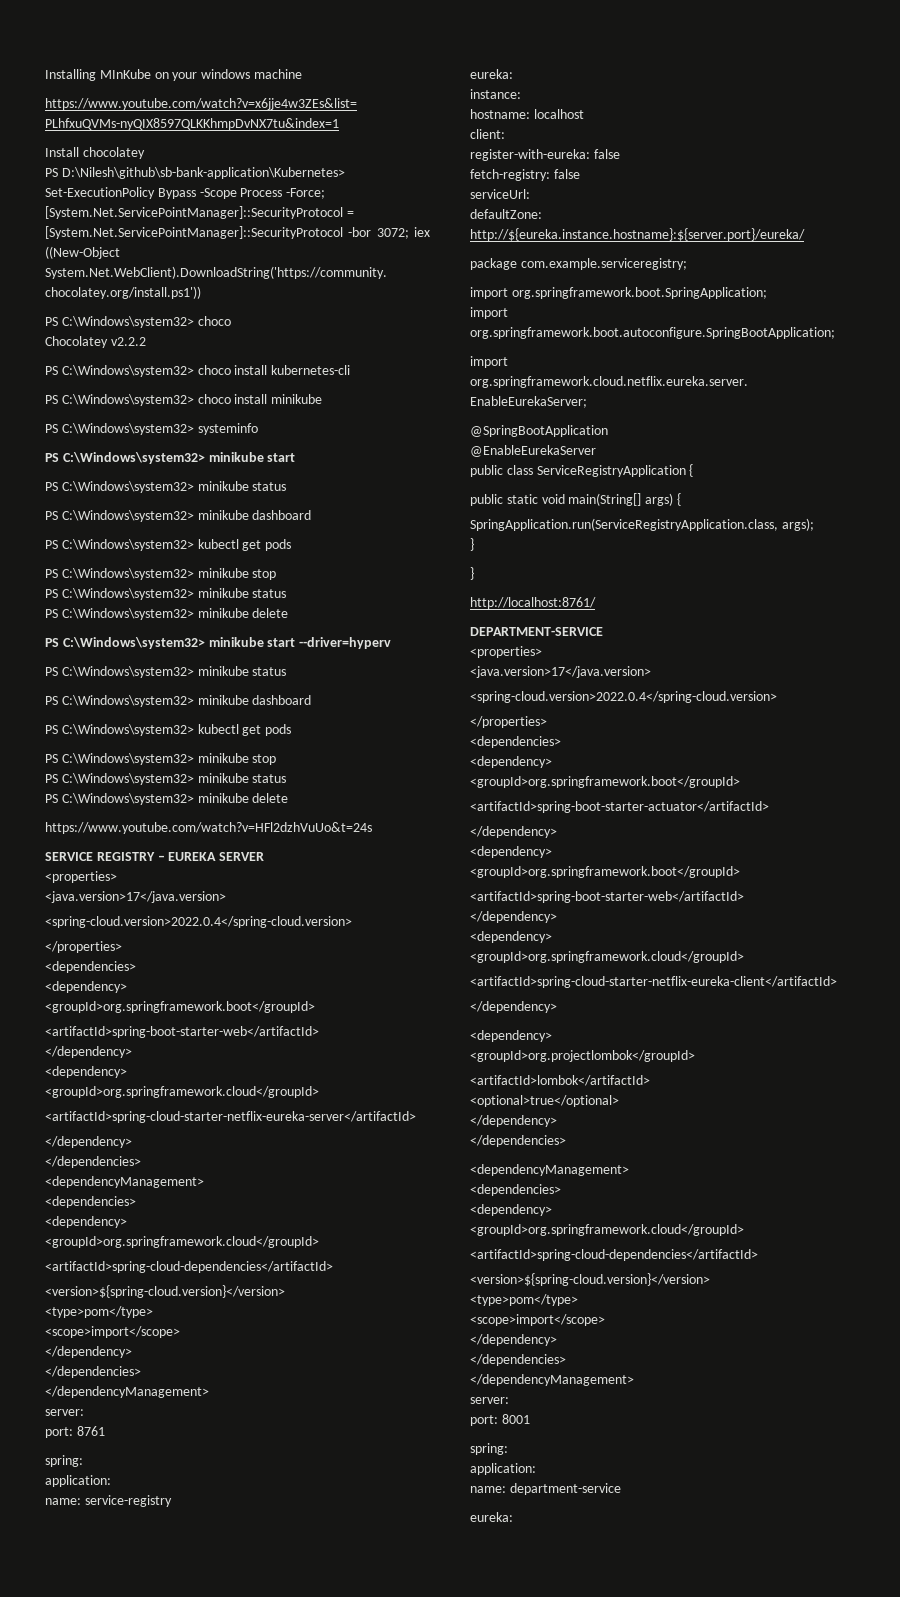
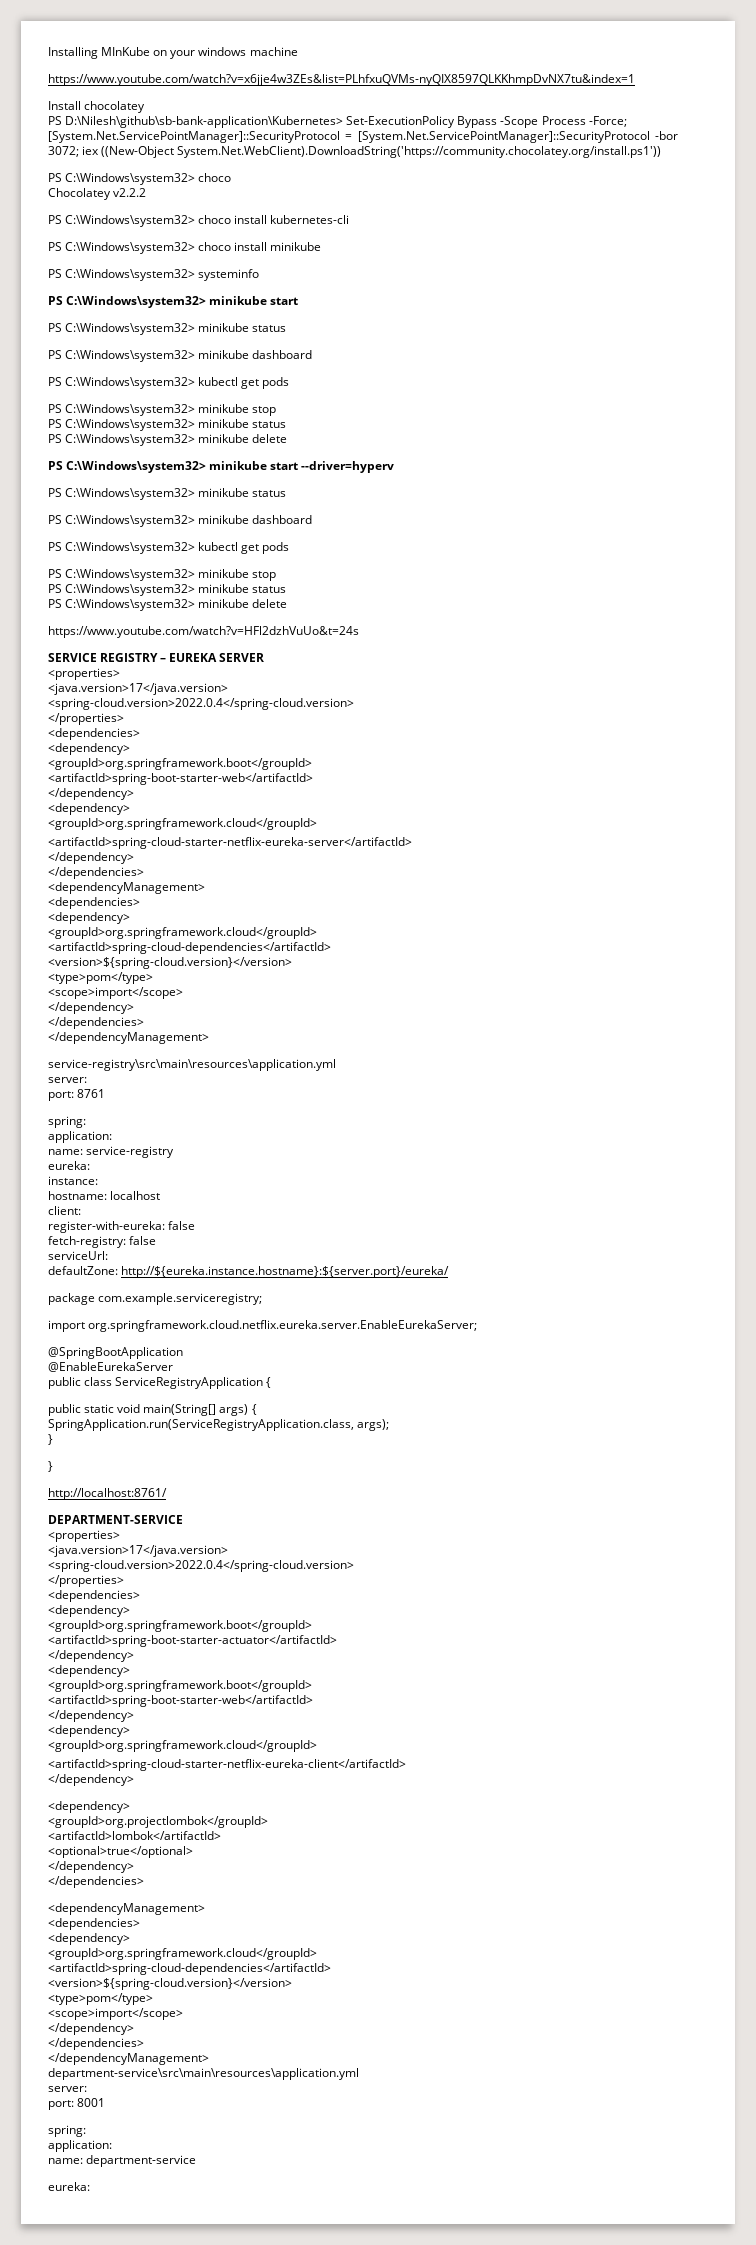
+ service-registry\src\main\resources\application.yml
- import org.springframework.boot.SpringApplication;
- import org.springframework.boot.autoconfigure.SpringBootApplication;
+ department-service\src\main\resources\application.yml

